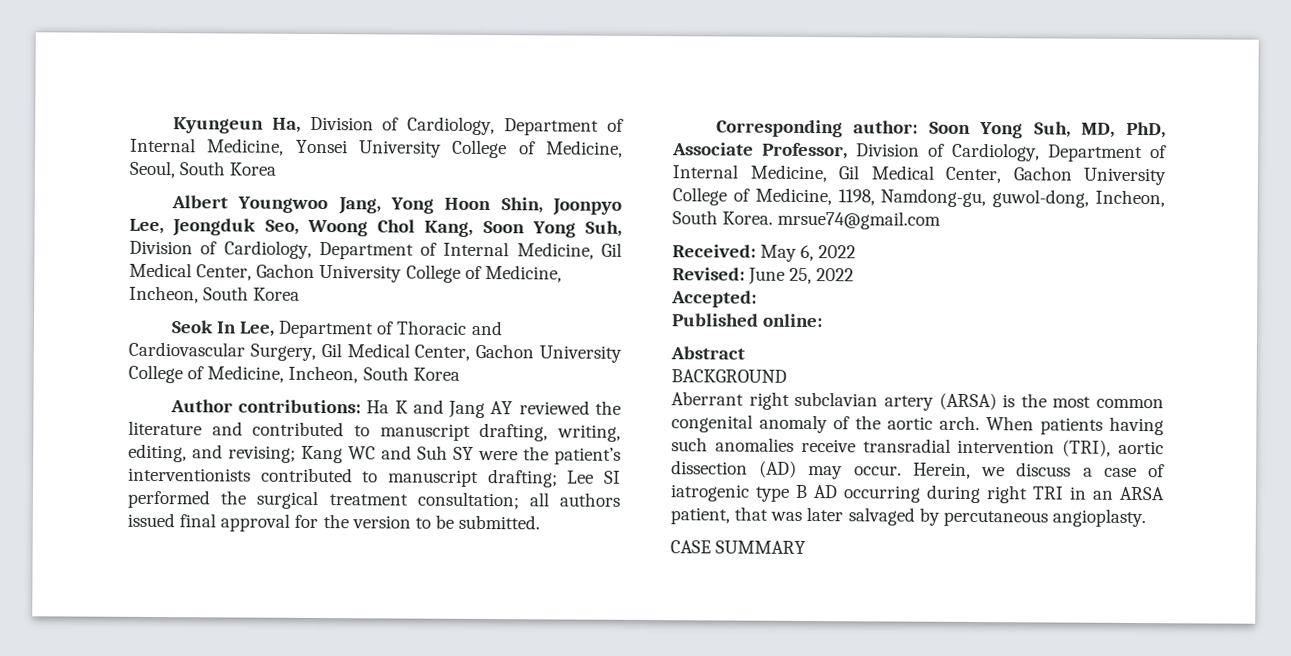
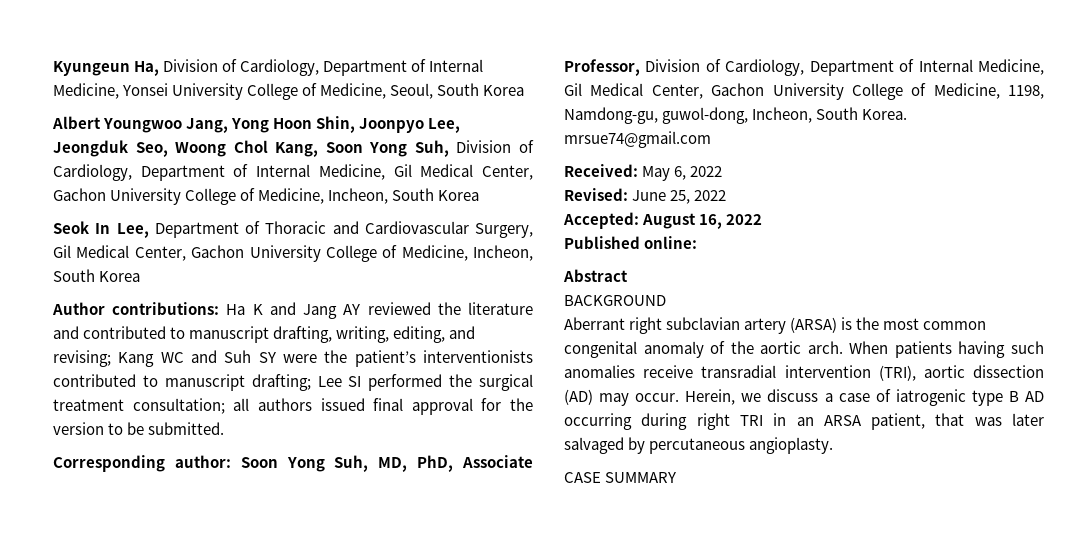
- Accepted:
+ Accepted: August 16, 2022

